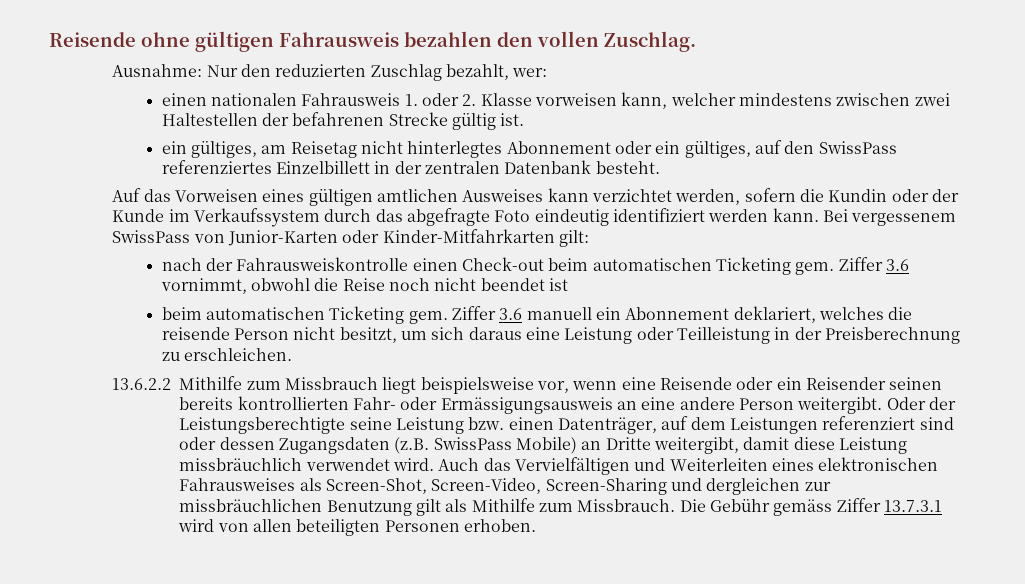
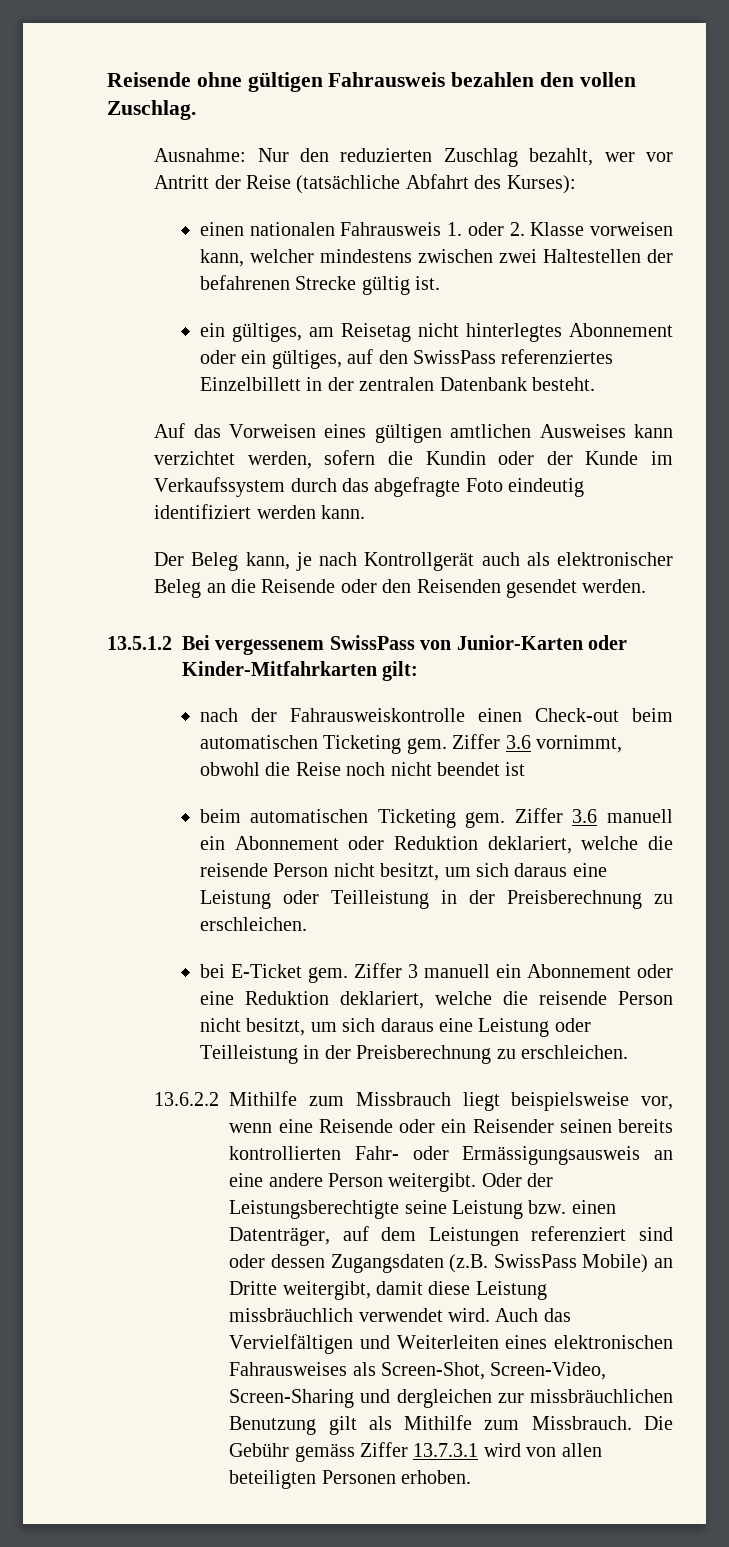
- Ausnahme: Nur den reduzierten Zuschlag bezahlt, wer:
+ Ausnahme: Nur den reduzierten Zuschlag bezahlt, wer vor Antritt der Reise (tatsächliche Abfahrt des Kurses):
- Auf das Vorweisen eines gültigen amtlichen Ausweises kann verzichtet werden, sofern die Kundin oder der Kunde im Verkaufssystem durch das abgefragte Foto eindeutig identifiziert werden kann. Bei vergessenem SwissPass von Junior-Karten oder Kinder-Mitfahrkarten gilt:
+ Auf das Vorweisen eines gültigen amtlichen Ausweises kann verzichtet werden, sofern die Kundin oder der Kunde im Verkaufssystem durch das abgefragte Foto eindeutig identifiziert werden kann.
+ Der Beleg kann, je nach Kontrollgerät auch als elektronischer Beleg an die Reisende oder den Reisenden gesendet werden.
+ 13.5.1.2 Bei vergessenem SwissPass von Junior-Karten oder Kinder-Mitfahrkarten gilt:
- Ziffer 3.6 manuell ein Abonnement deklariert, welches die reisende Person nicht besitzt, um sich daraus eine Leistung oder Teilleistung in der Preisberechnung zu erschleichen.
+ Ziffer 3.6 manuell ein Abonnement oder Reduktion deklariert, welche die reisende Person nicht besitzt, um sich daraus eine Leistung oder Teilleistung in der Preisberechnung zu erschleichen.
+ bei E-Ticket gem. Ziffer 3 manuell ein Abonnement oder eine Reduktion deklariert, welche die reisende Person nicht besitzt, um sich daraus eine Leistung oder Teilleistung in der Preisberechnung zu erschleichen.

